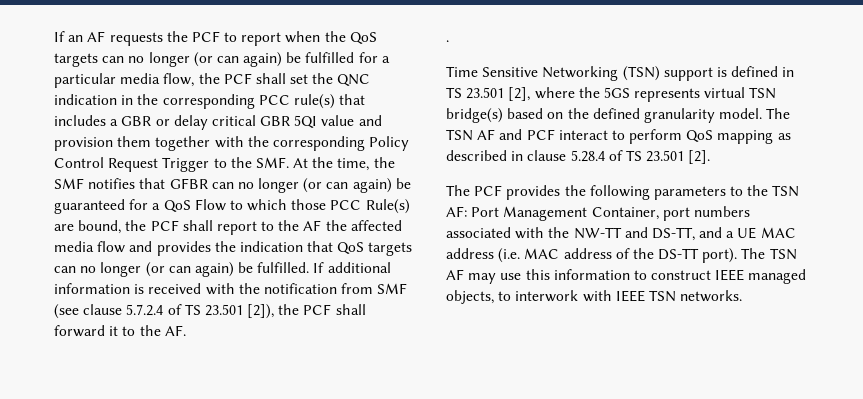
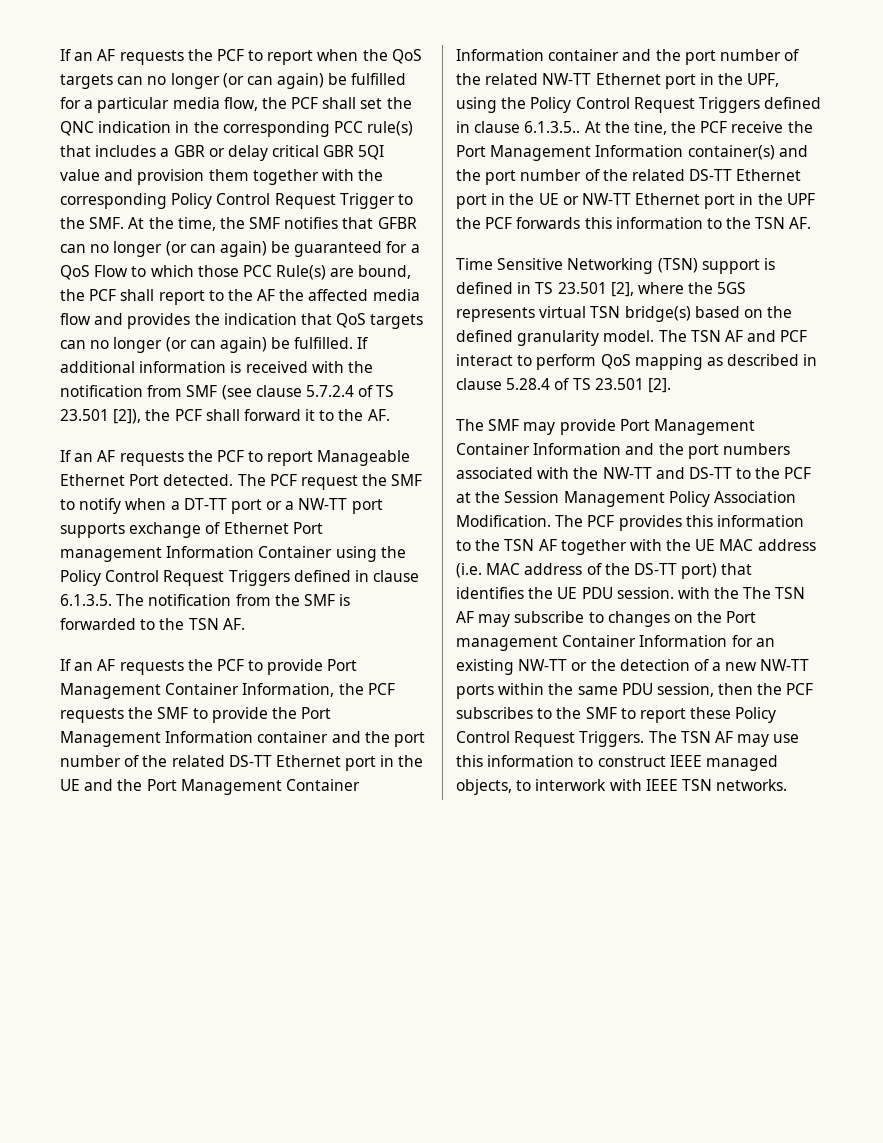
- .
+ If an AF requests the PCF to report Manageable Ethernet Port detected. The PCF request the SMF to notify when a DT-TT port or a NW-TT port supports exchange of Ethernet Port management Information Container using the Policy Control Request Triggers defined in clause 6.1.3.5. The notification from the SMF is forwarded to the TSN AF.
+ If an AF requests the PCF to provide Port Management Container Information, the PCF requests the SMF to provide the Port Management Information container and the port number of the related DS-TT Ethernet port in the UE and the Port Management Container Information container and the port number of the related NW-TT Ethernet port in the UPF, using the Policy Control Request Triggers defined in clause 6.1.3.5.. At the tine, the PCF receive the Port Management Information container(s) and the port number of the related DS-TT Ethernet port in the UE or NW-TT Ethernet port in the UPF the PCF forwards this information to the TSN AF.
- The PCF provides the following parameters to the TSN AF: Port Management Container, port numbers associated with the NW-TT and DS-TT, and a UE MAC address (i.e. MAC address of the DS-TT port).
+ The SMF may provide Port Management Container Information and the port numbers associated with the NW-TT and DS-TT to the PCF at the Session Management Policy Association Modification. The PCF provides this information to the TSN AF together with the UE MAC address (i.e. MAC address of the DS-TT port) that identifies the UE PDU session. with the The TSN AF may subscribe to changes on the Port management Container Information for an existing NW-TT or the detection of a new NW-TT ports within the same PDU session, then the PCF subscribes to the SMF to report these Policy Control Request Triggers.

